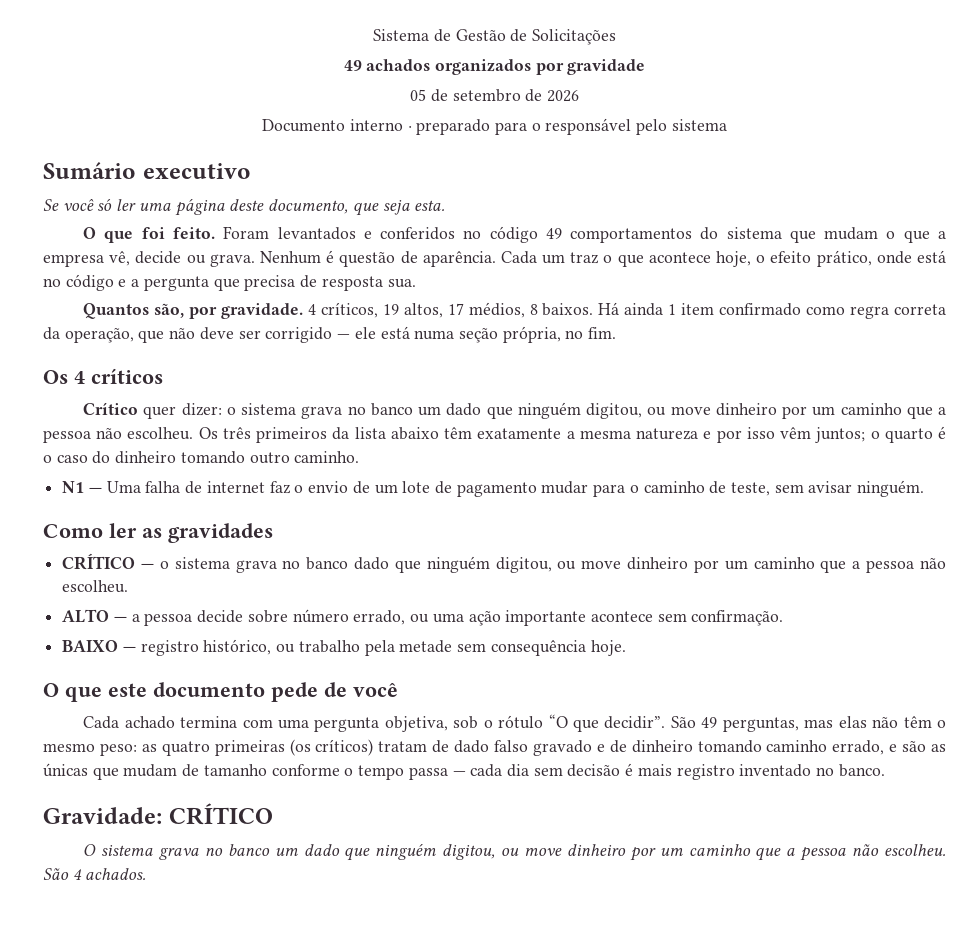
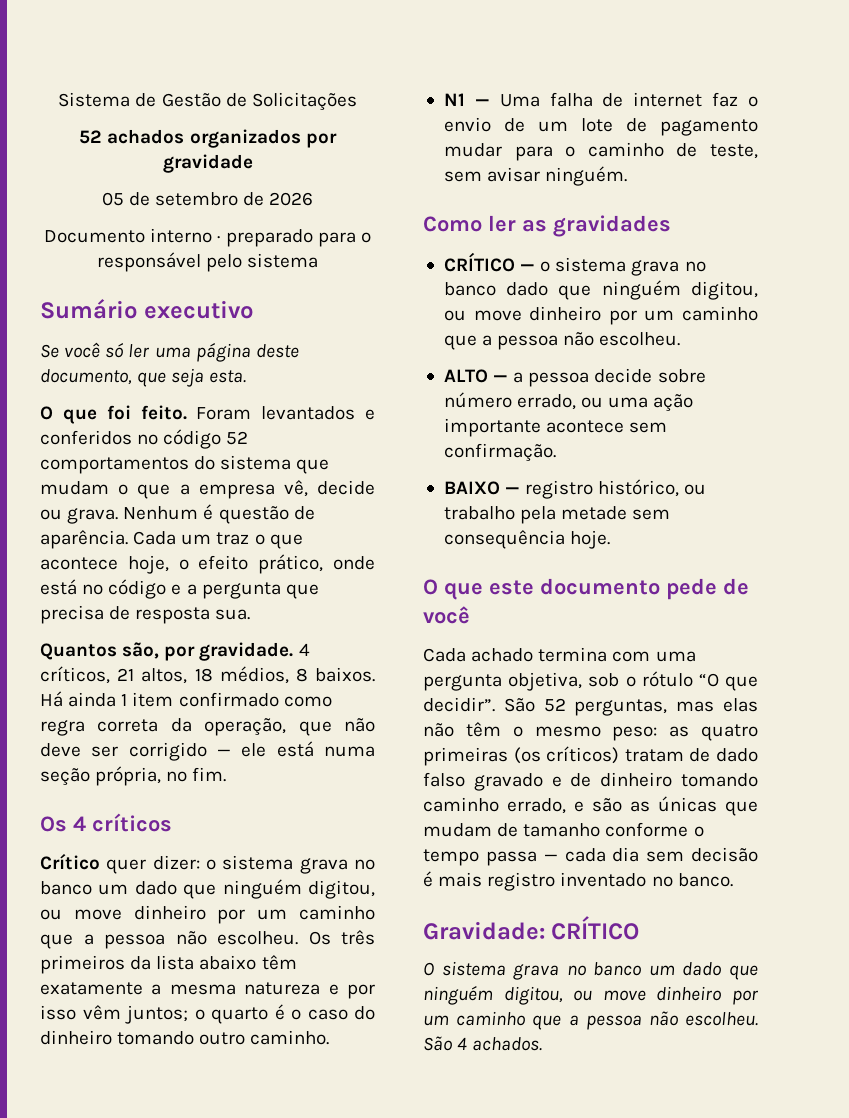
- 49 achados organizados por gravidade
+ 52 achados organizados por gravidade
- Foram levantados e conferidos no código 49 comportamentos do sistema que mudam o que a empresa vê, decide ou grava.
+ Foram levantados e conferidos no código 52 comportamentos do sistema que mudam o que a empresa vê, decide ou grava.
- 4 críticos, 19 altos, 17 médios, 8 baixos.
+ 4 críticos, 21 altos, 18 médios, 8 baixos.
- São 49 perguntas, mas elas não têm o mesmo peso: as quatro primeiras (os críticos) tratam de dado falso gravado e de dinheiro tomando caminho errado, e são as únicas que mudam de tamanho conforme o tempo passa — cada dia sem decisão é mais registro inventado no banco.
+ São 52 perguntas, mas elas não têm o mesmo peso: as quatro primeiras (os críticos) tratam de dado falso gravado e de dinheiro tomando caminho errado, e são as únicas que mudam de tamanho conforme o tempo passa — cada dia sem decisão é mais registro inventado no banco.

